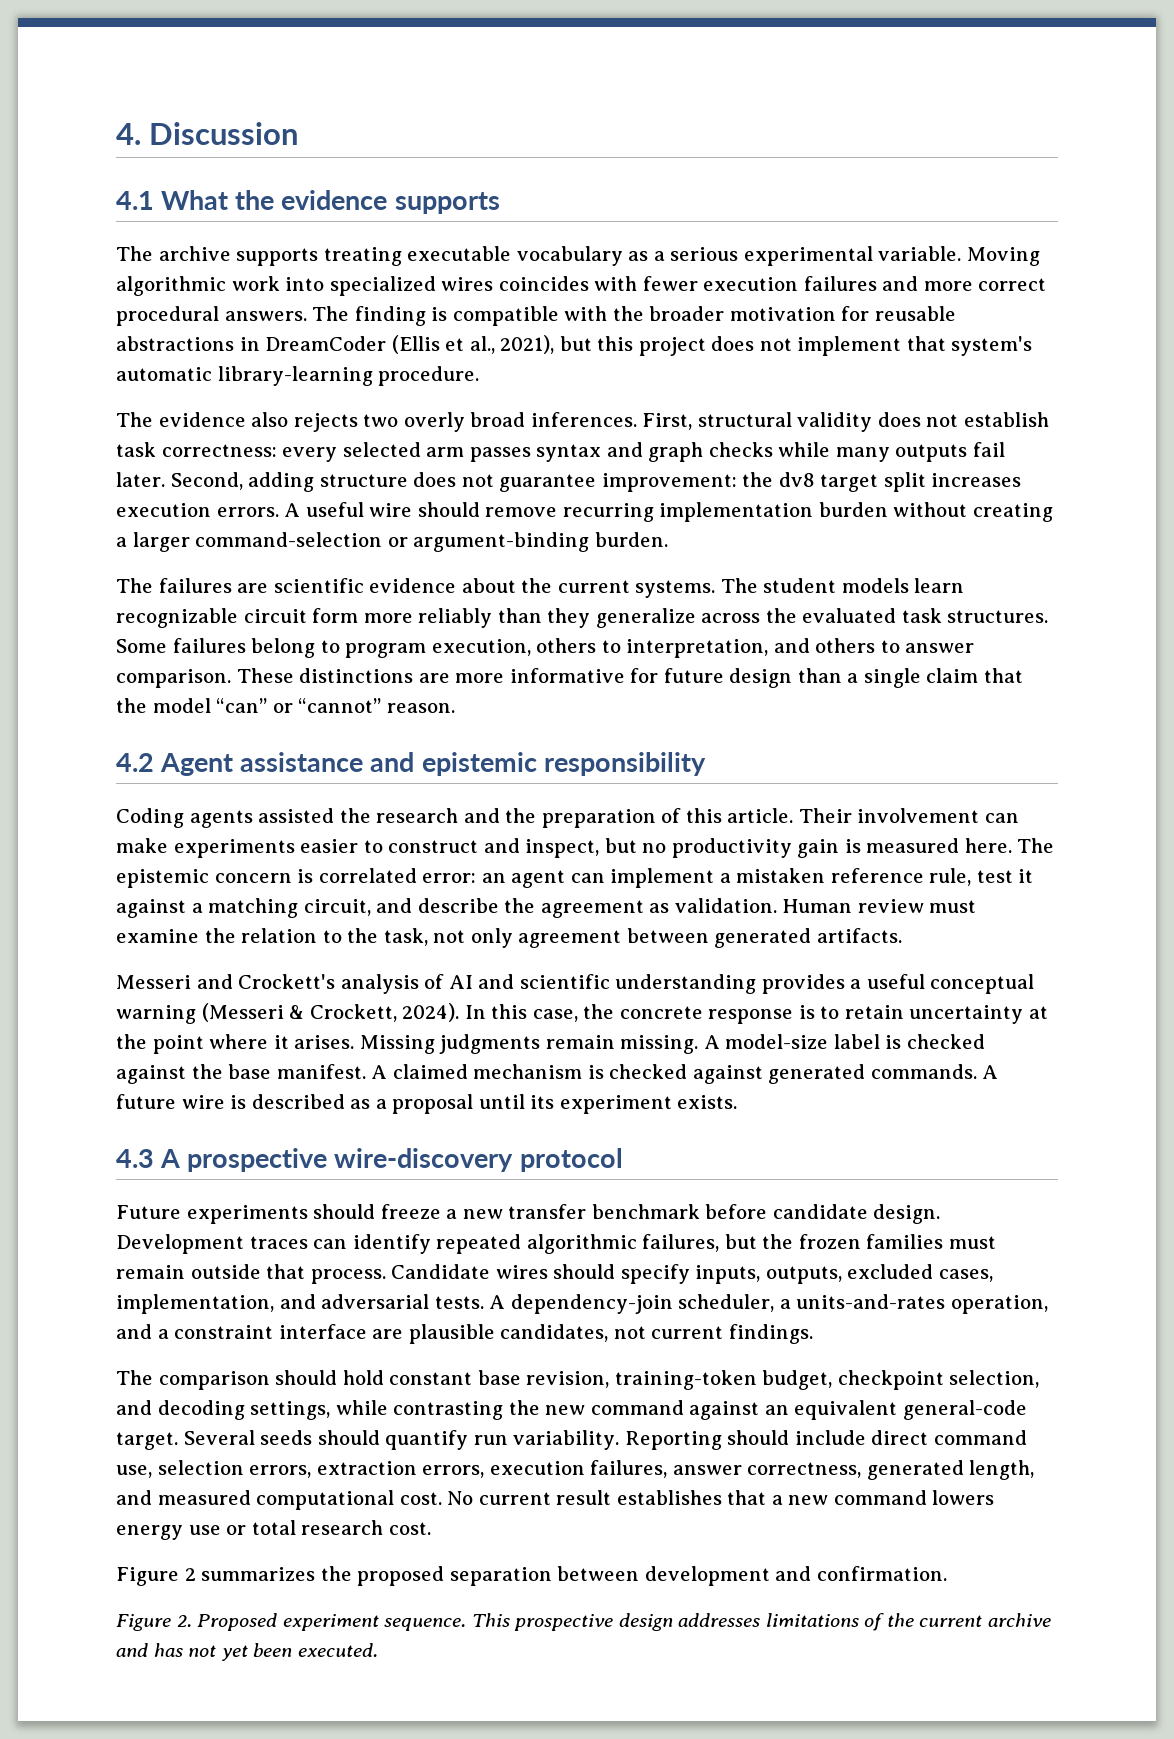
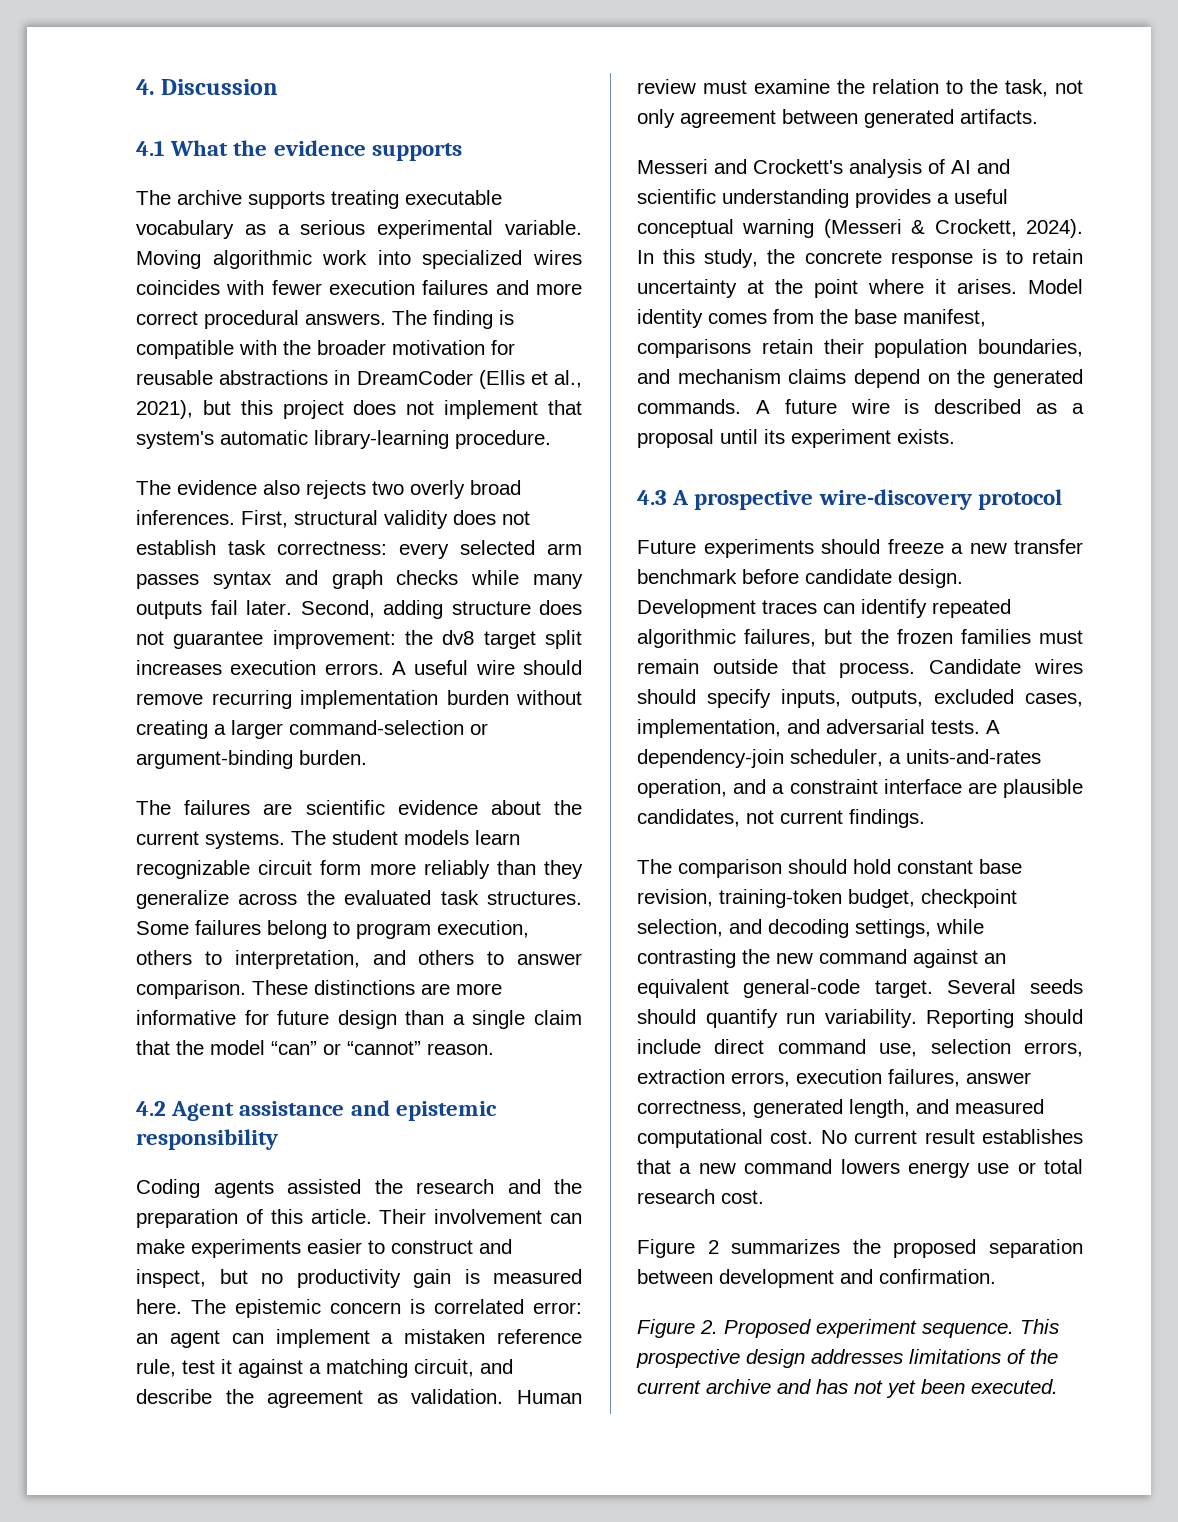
- In this case, the concrete response is to retain uncertainty at the point where it arises.
+ In this study, the concrete response is to retain uncertainty at the point where it arises.
- Missing judgments remain missing. A model-size label is checked against the base manifest. A claimed mechanism is checked against generated commands.
+ Model identity comes from the base manifest, comparisons retain their population boundaries, and mechanism claims depend on the generated commands.

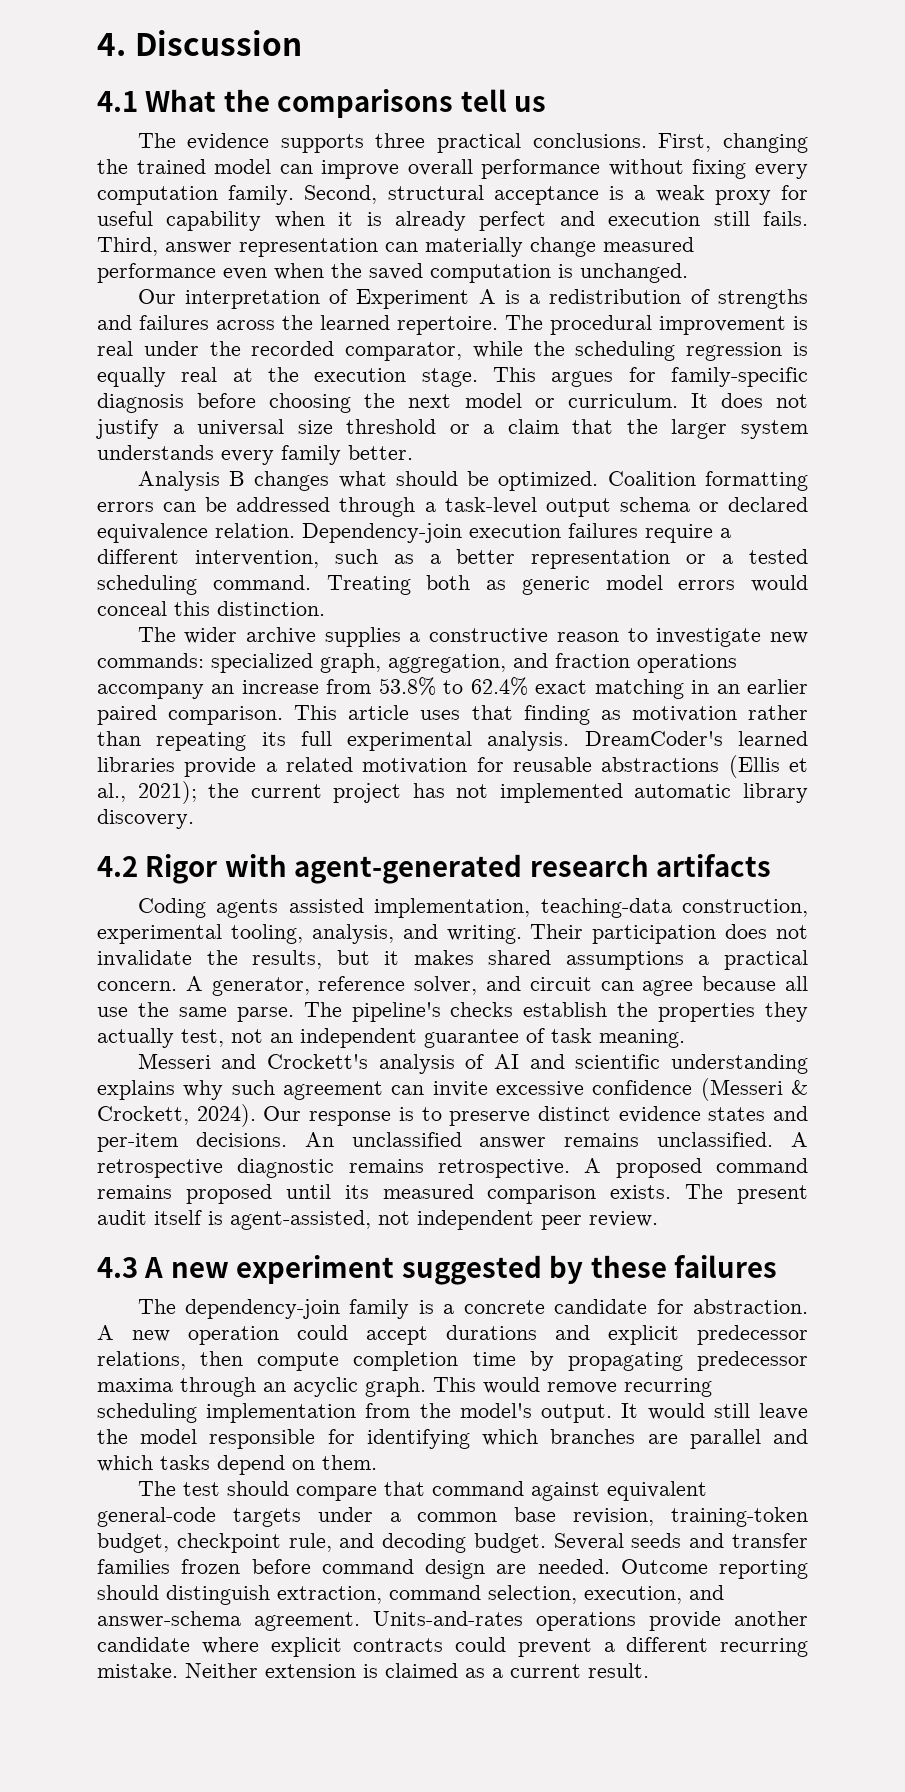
- 4.1 What the evidence supports
- The archive supports treating executable vocabulary as a serious experimental variable. Moving algorithmic work into specialized wires coincides with fewer execution failures and more correct procedural answers. The finding is compatible with the broader motivation for reusable abstractions in DreamCoder (Ellis et al., 2021), but this project does not implement that system's automatic library-learning procedure.
- The evidence also rejects two overly broad inferences. First, structural validity does not establish task correctness: every selected arm passes syntax and graph checks while many outputs fail later. Second, adding structure does not guarantee improvement: the dv8 target split increases execution errors. A useful wire should remove recurring implementation burden without creating a larger command-selection or argument-binding burden.
- The failures are scientific evidence about the current systems. The student models learn recognizable circuit form more reliably than they generalize across the evaluated task structures. Some failures belong to program execution, others to interpretation, and others to answer comparison. These distinctions are more informative for future design than a single claim that the model “can” or “cannot” reason.
- 4.2 Agent assistance and epistemic responsibility
- Coding agents assisted the research and the preparation of this article. Their involvement can make experiments easier to construct and inspect, but no productivity gain is measured here. The epistemic concern is correlated error: an agent can implement a mistaken reference rule, test it against a matching circuit, and describe the agreement as validation. Human review must examine the relation to the task, not only agreement between generated artifacts.
+ 4.1 What the comparisons tell us
+ The evidence supports three practical conclusions. First, changing the trained model can improve overall performance without fixing every computation family. Second, structural acceptance is a weak proxy for useful capability when it is already perfect and execution still fails. Third, answer representation can materially change measured performance even when the saved computation is unchanged.
+ Our interpretation of Experiment A is a redistribution of strengths and failures across the learned repertoire. The procedural improvement is real under the recorded comparator, while the scheduling regression is equally real at the execution stage. This argues for family-specific diagnosis before choosing the next model or curriculum. It does not justify a universal size threshold or a claim that the larger system understands every family better.
+ Analysis B changes what should be optimized. Coalition formatting errors can be addressed through a task-level output schema or declared equivalence relation. Dependency-join execution failures require a different intervention, such as a better representation or a tested scheduling command. Treating both as generic model errors would conceal this distinction.
+ The wider archive supplies a constructive reason to investigate new commands: specialized graph, aggregation, and fraction operations accompany an increase from 53.8% to 62.4% exact matching in an earlier paired comparison. This article uses that finding as motivation rather than repeating its full experimental analysis. DreamCoder's learned libraries provide a related motivation for reusable abstractions (Ellis et al., 2021); the current project has not implemented automatic library discovery.
+ 4.2 Rigor with agent-generated research artifacts
+ Coding agents assisted implementation, teaching-data construction, experimental tooling, analysis, and writing. Their participation does not invalidate the results, but it makes shared assumptions a practical concern. A generator, reference solver, and circuit can agree because all use the same parse. The pipeline's checks establish the properties they actually test, not an independent guarantee of task meaning.
- Messeri and Crockett's analysis of AI and scientific understanding provides a useful conceptual warning (Messeri & Crockett, 2024). In this study, the concrete response is to retain uncertainty at the point where it arises. Model identity comes from the base manifest, comparisons retain their population boundaries, and mechanism claims depend on the generated commands. A future wire is described as a proposal until its experiment exists.
- 4.3 A prospective wire-discovery protocol
- Future experiments should freeze a new transfer benchmark before candidate design. Development traces can identify repeated algorithmic failures, but the frozen families must remain outside that process. Candidate wires should specify inputs, outputs, excluded cases, implementation, and adversarial tests. A dependency-join scheduler, a units-and-rates operation, and a constraint interface are plausible candidates, not current findings.
- The comparison should hold constant base revision, training-token budget, checkpoint selection, and decoding settings, while contrasting the new command against an equivalent general-code target. Several seeds should quantify run variability. Reporting should include direct command use, selection errors, extraction errors, execution failures, answer correctness, generated length, and measured computational cost. No current result establishes that a new command lowers energy use or total research cost.
- Figure 2 summarizes the proposed separation between development and confirmation.
- Figure 2. Proposed experiment sequence. This prospective design addresses limitations of the current archive and has not yet been executed.
+ Messeri and Crockett's analysis of AI and scientific understanding explains why such agreement can invite excessive confidence (Messeri & Crockett, 2024). Our response is to preserve distinct evidence states and per-item decisions. An unclassified answer remains unclassified. A retrospective diagnostic remains retrospective. A proposed command remains proposed until its measured comparison exists. The present audit itself is agent-assisted, not independent peer review.
+ 4.3 A new experiment suggested by these failures
+ The dependency-join family is a concrete candidate for abstraction. A new operation could accept durations and explicit predecessor relations, then compute completion time by propagating predecessor maxima through an acyclic graph. This would remove recurring scheduling implementation from the model's output. It would still leave the model responsible for identifying which branches are parallel and which tasks depend on them.
+ The test should compare that command against equivalent general-code targets under a common base revision, training-token budget, checkpoint rule, and decoding budget. Several seeds and transfer families frozen before command design are needed. Outcome reporting should distinguish extraction, command selection, execution, and answer-schema agreement. Units-and-rates operations provide another candidate where explicit contracts could prevent a different recurring mistake. Neither extension is claimed as a current result.

